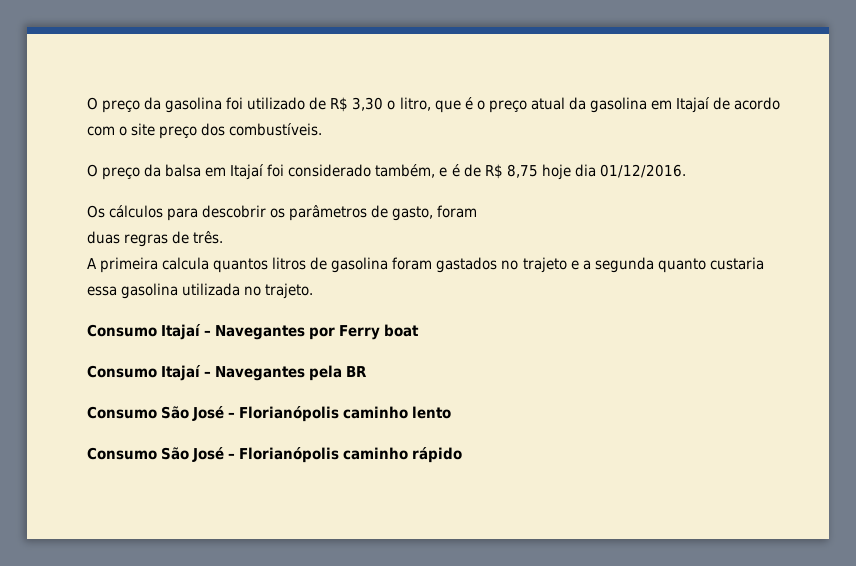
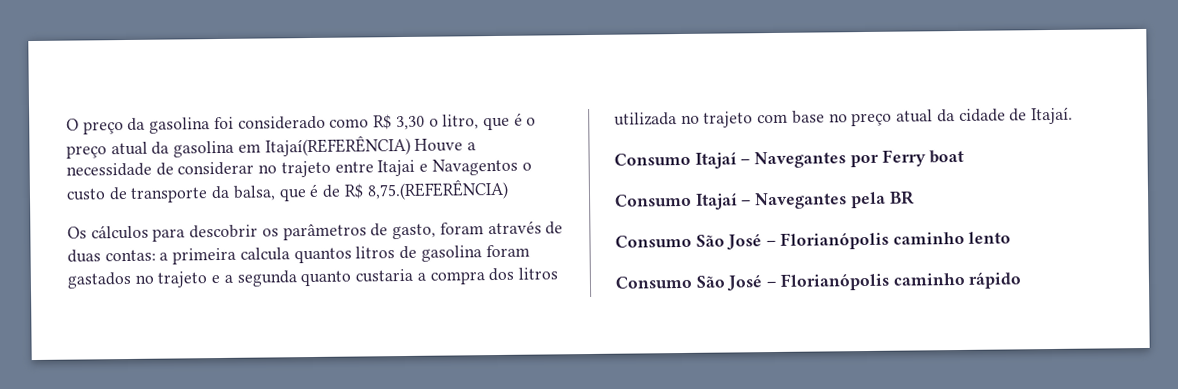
- O preço da gasolina foi utilizado de R$ 3,30 o litro, que é o preço atual da gasolina em Itajaí de acordo com o site preço dos combustíveis.
- O preço da balsa em Itajaí foi considerado também, e é de R$ 8,75 hoje dia 01/12/2016.
+ O preço da gasolina foi considerado como R$ 3,30 o litro, que é o preço atual da gasolina em Itajaí(REFERÊNCIA) Houve a necessidade de considerar no trajeto entre Itajai e Navagentos o custo de transporte da balsa, que é de R$ 8,75.(REFERÊNCIA)
- Os cálculos para descobrir os parâmetros de gasto, foram
- duas regras de três.
- A primeira calcula quantos litros de gasolina foram gastados no trajeto e a segunda quanto custaria essa gasolina utilizada no trajeto.
+ Os cálculos para descobrir os parâmetros de gasto, foram através de duas contas: a primeira calcula quantos litros de gasolina foram gastados no trajeto e a segunda quanto custaria a compra dos litros utilizada no trajeto com base no preço atual da cidade de Itajaí.

